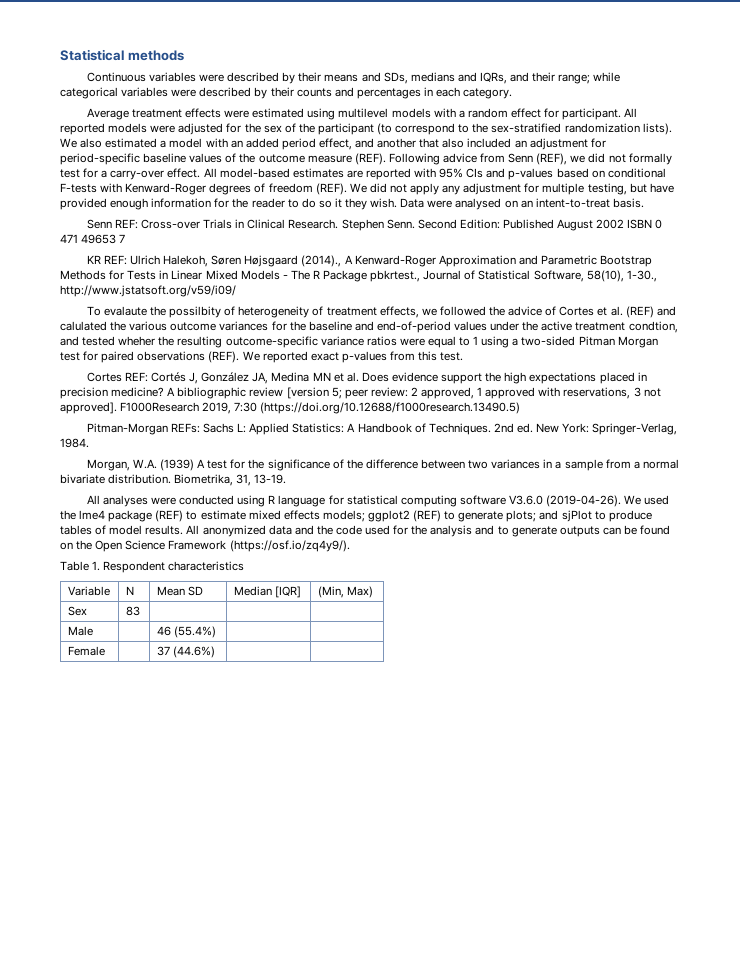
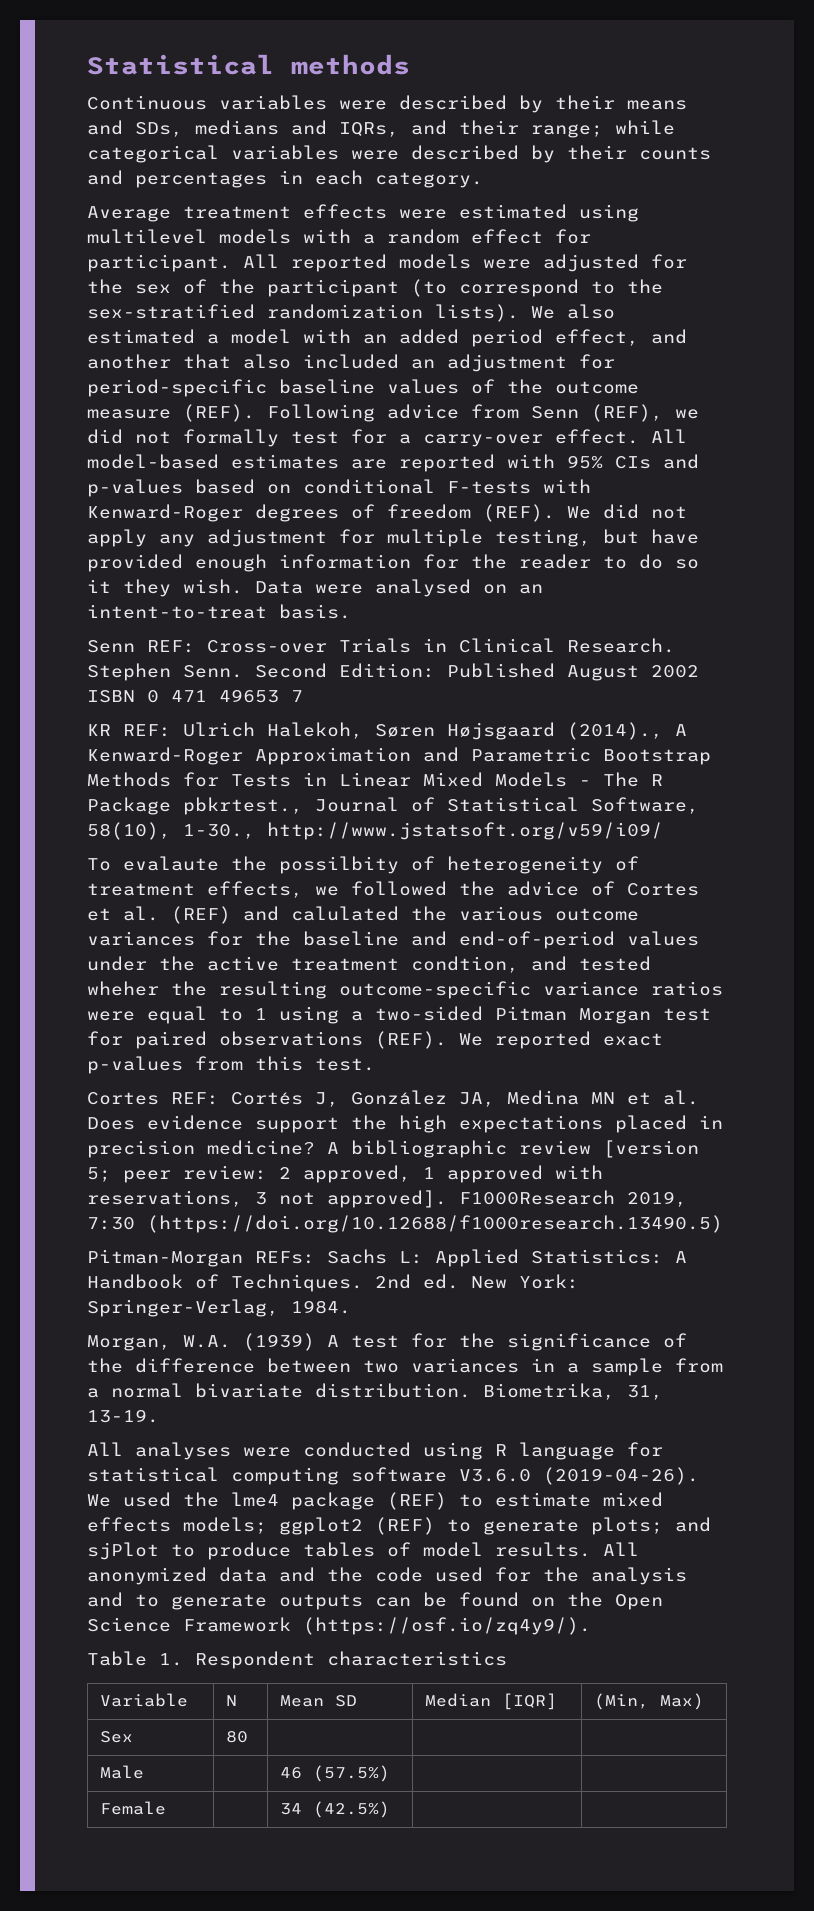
- Sex | 83 | | |
+ Sex | 80 | | |
- Male | | 46 (55.4%) | |
+ Male | | 46 (57.5%) | |
- Female | | 37 (44.6%) | |
+ Female | | 34 (42.5%) | |

